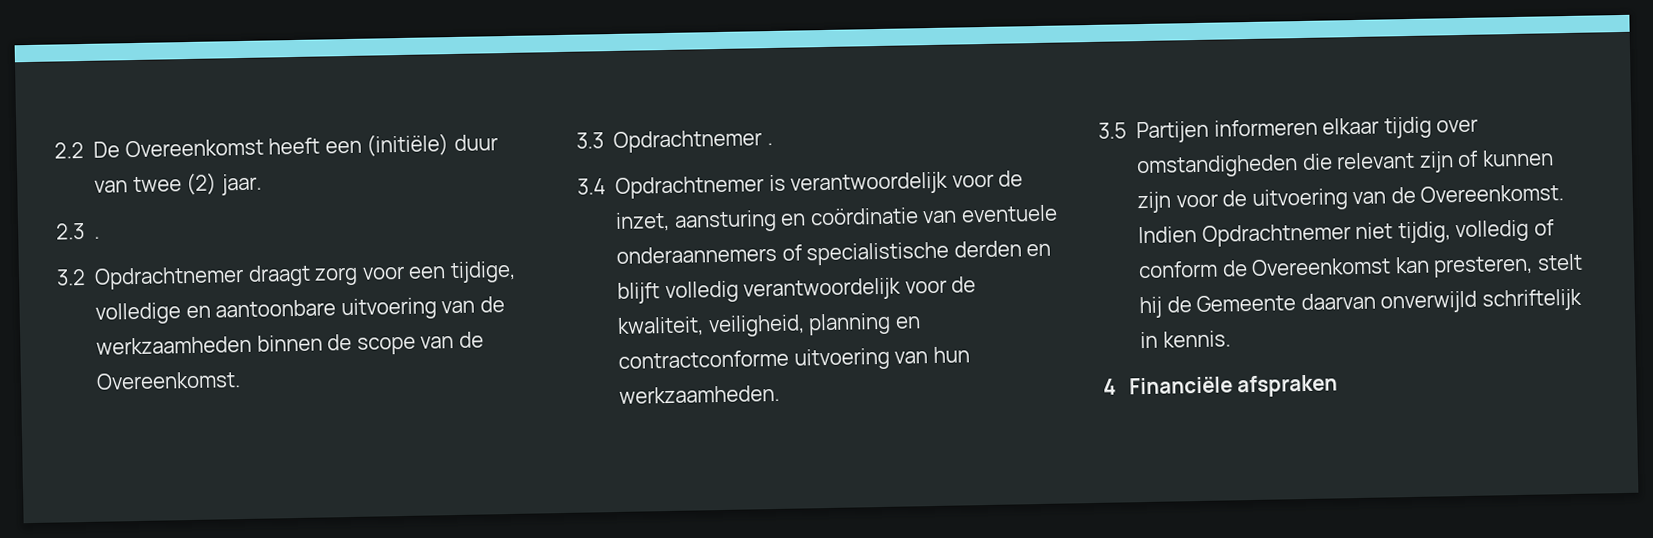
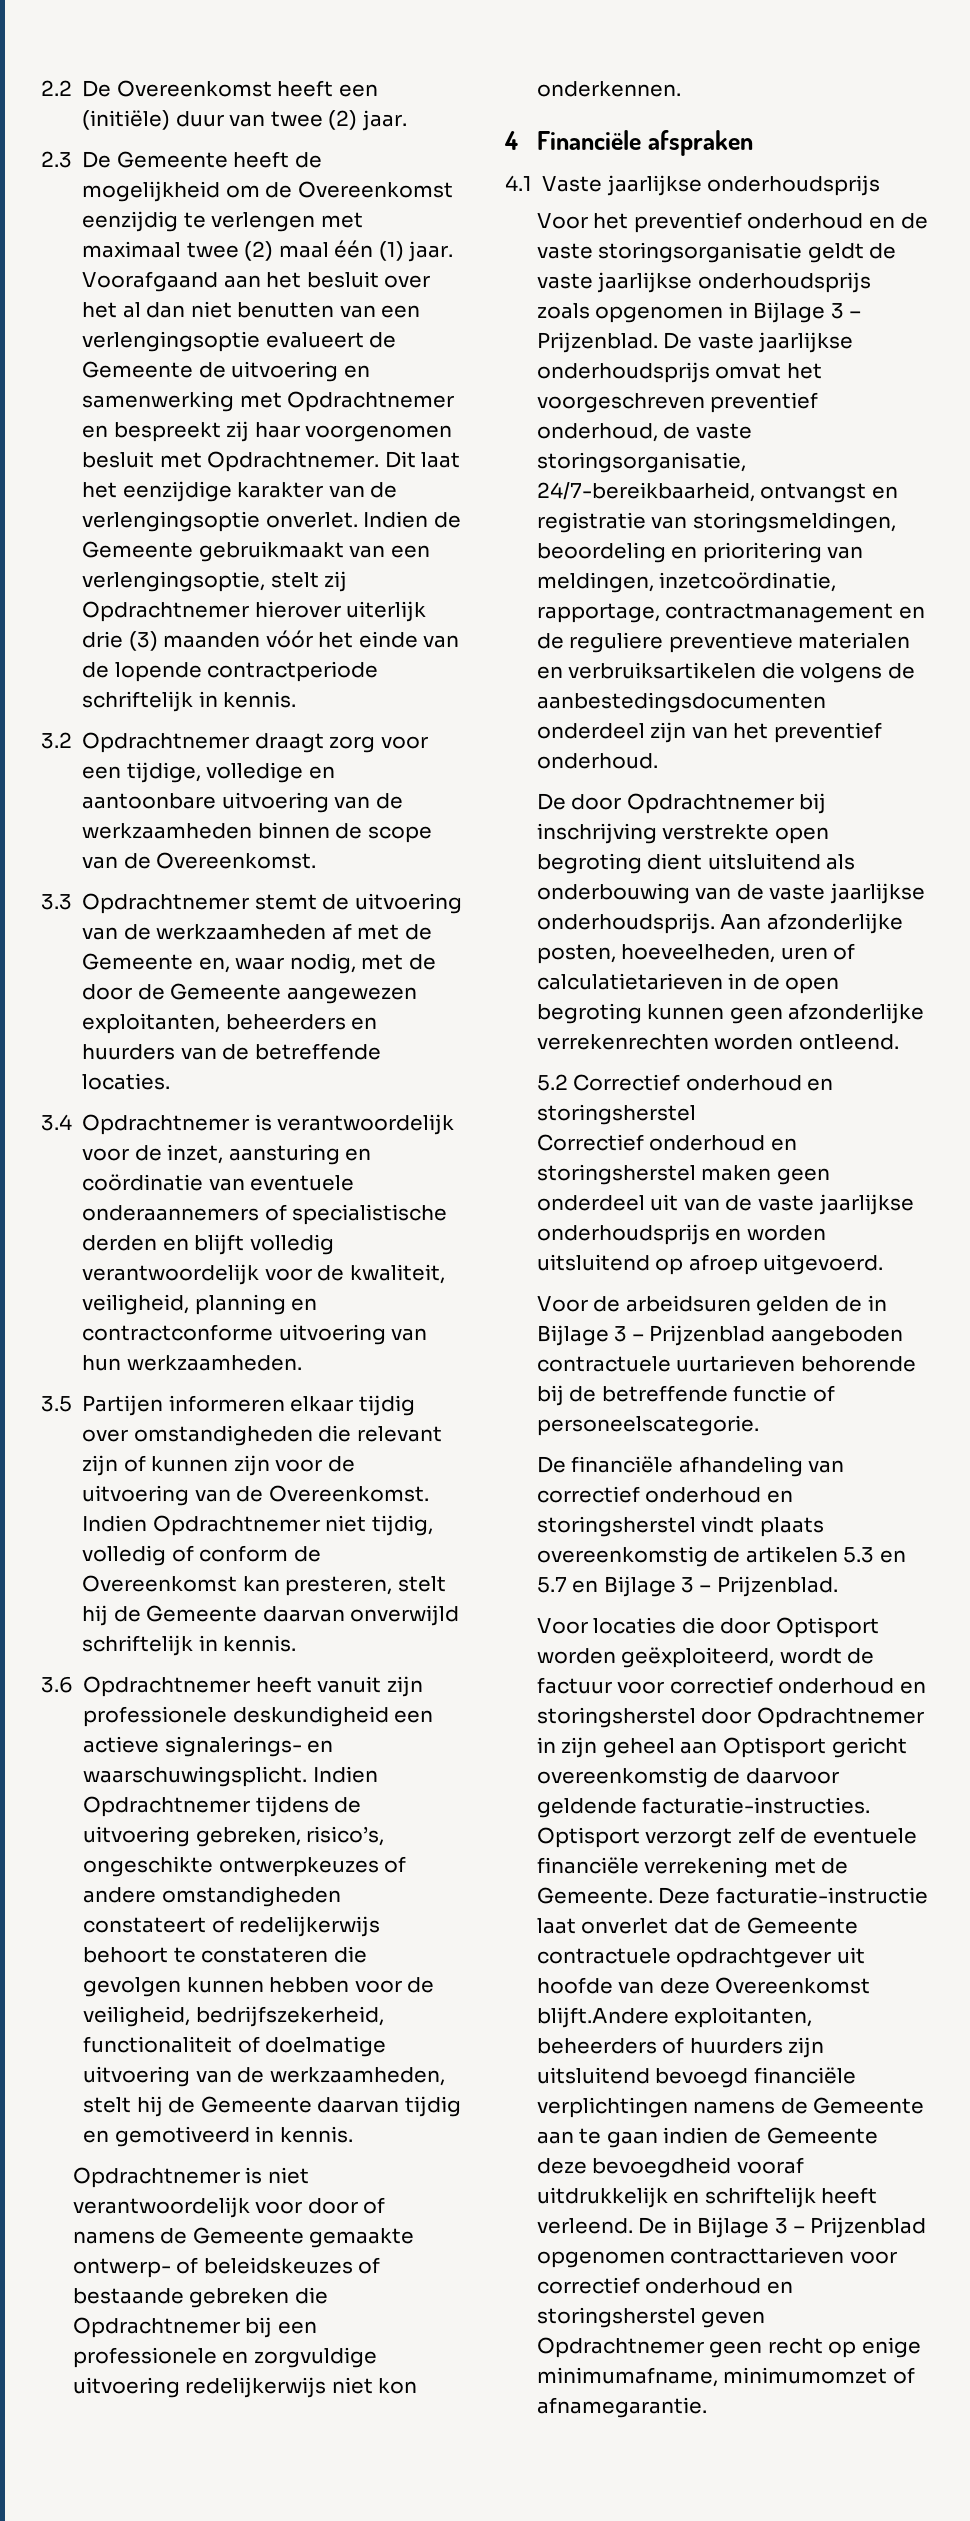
- 2.3 .
+ 2.3 De Gemeente heeft de mogelijkheid om de Overeenkomst eenzijdig te verlengen met maximaal twee (2) maal één (1) jaar. Voorafgaand aan het besluit over het al dan niet benutten van een verlengingsoptie evalueert de Gemeente de uitvoering en samenwerking met Opdrachtnemer en bespreekt zij haar voorgenomen besluit met Opdrachtnemer. Dit laat het eenzijdige karakter van de verlengingsoptie onverlet. Indien de Gemeente gebruikmaakt van een verlengingsoptie, stelt zij Opdrachtnemer hierover uiterlijk drie (3) maanden vóór het einde van de lopende contractperiode schriftelijk in kennis.
- 3.3 Opdrachtnemer .
+ 3.3 Opdrachtnemer stemt de uitvoering van de werkzaamheden af met de Gemeente en, waar nodig, met de door de Gemeente aangewezen exploitanten, beheerders en huurders van de betreffende locaties.
+ 3.6 Opdrachtnemer heeft vanuit zijn professionele deskundigheid een actieve signalerings- en waarschuwingsplicht. Indien Opdrachtnemer tijdens de uitvoering gebreken, risico’s, ongeschikte ontwerpkeuzes of andere omstandigheden constateert of redelijkerwijs behoort te constateren die gevolgen kunnen hebben voor de veiligheid, bedrijfszekerheid, functionaliteit of doelmatige uitvoering van de werkzaamheden, stelt hij de Gemeente daarvan tijdig en gemotiveerd in kennis.
+ Opdrachtnemer is niet verantwoordelijk voor door of namens de Gemeente gemaakte ontwerp- of beleidskeuzes of bestaande gebreken die Opdrachtnemer bij een professionele en zorgvuldige uitvoering redelijkerwijs niet kon onderkennen.
  4 Financiële afspraken
+ 4.1 Vaste jaarlijkse onderhoudsprijs
+ Voor het preventief onderhoud en de vaste storingsorganisatie geldt de vaste jaarlijkse onderhoudsprijs zoals opgenomen in Bijlage 3 – Prijzenblad. De vaste jaarlijkse onderhoudsprijs omvat het voorgeschreven preventief onderhoud, de vaste storingsorganisatie, 24/7-bereikbaarheid, ontvangst en registratie van storingsmeldingen, beoordeling en prioritering van meldingen, inzetcoördinatie, rapportage, contractmanagement en de reguliere preventieve materialen en verbruiksartikelen die volgens de aanbestedingsdocumenten onderdeel zijn van het preventief onderhoud.
+ De door Opdrachtnemer bij inschrijving verstrekte open begroting dient uitsluitend als onderbouwing van de vaste jaarlijkse onderhoudsprijs. Aan afzonderlijke posten, hoeveelheden, uren of calculatietarieven in de open begroting kunnen geen afzonderlijke verrekenrechten worden ontleend.
+ 5.2 Correctief onderhoud en storingsherstel
+ Correctief onderhoud en storingsherstel maken geen onderdeel uit van de vaste jaarlijkse onderhoudsprijs en worden uitsluitend op afroep uitgevoerd.
+ Voor de arbeidsuren gelden de in Bijlage 3 – Prijzenblad aangeboden contractuele uurtarieven behorende bij de betreffende functie of personeelscategorie.
+ De financiële afhandeling van correctief onderhoud en storingsherstel vindt plaats overeenkomstig de artikelen 5.3 en 5.7 en Bijlage 3 – Prijzenblad.
+ Voor locaties die door Optisport worden geëxploiteerd, wordt de factuur voor correctief onderhoud en storingsherstel door Opdrachtnemer in zijn geheel aan Optisport gericht overeenkomstig de daarvoor geldende facturatie-instructies. Optisport verzorgt zelf de eventuele financiële verrekening met de Gemeente. Deze facturatie-instructie laat onverlet dat de Gemeente contractuele opdrachtgever uit hoofde van deze Overeenkomst blijft.Andere exploitanten, beheerders of huurders zijn uitsluitend bevoegd financiële verplichtingen namens de Gemeente aan te gaan indien de Gemeente deze bevoegdheid vooraf uitdrukkelijk en schriftelijk heeft verleend. De in Bijlage 3 – Prijzenblad opgenomen contracttarieven voor correctief onderhoud en storingsherstel geven Opdrachtnemer geen recht op enige minimumafname, minimumomzet of afnamegarantie.

